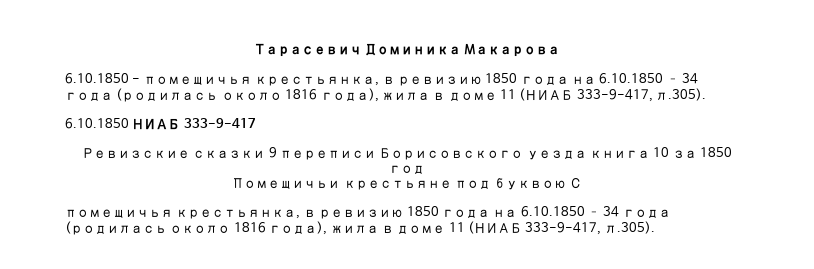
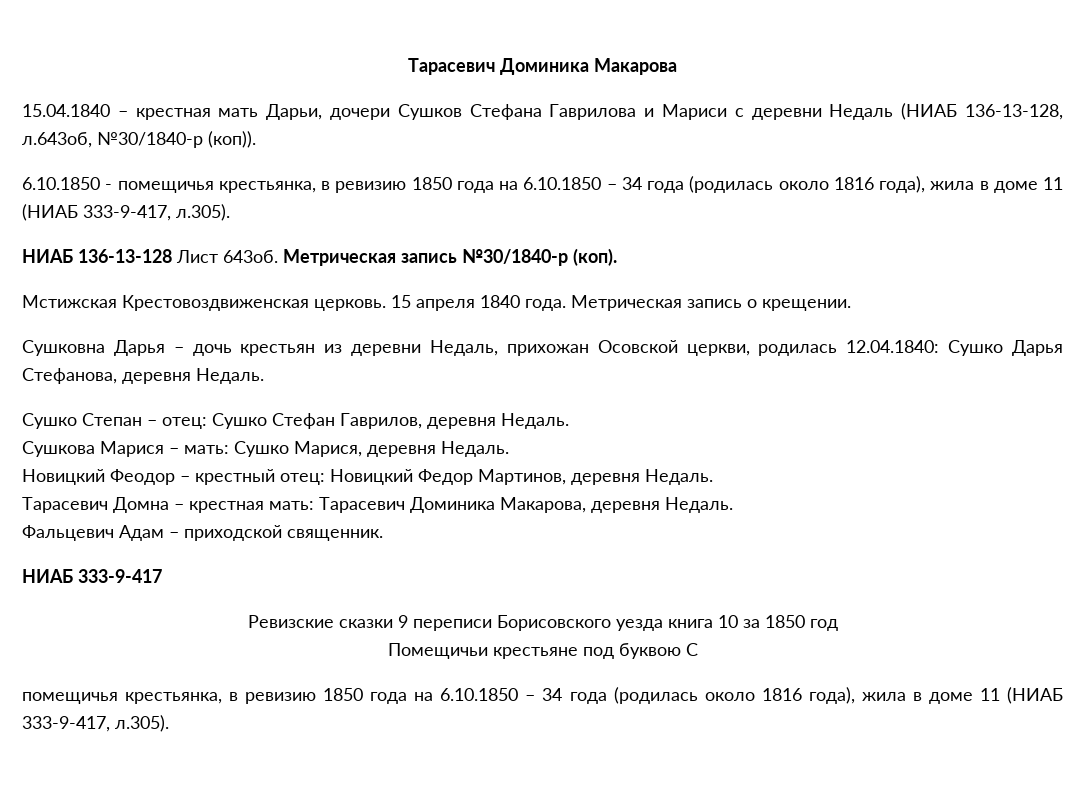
+ 15.04.1840 – крестная мать Дарьи, дочери Сушков Стефана Гаврилова и Мариси с деревни Недаль (НИАБ 136-13-128, л.643об, №30/1840-р (коп)).
- 6.10.1850 НИАБ 333-9-417
+ НИАБ 136-13-128 Лист 643об. Метрическая запись №30/1840-р (коп).
+ Мстижская Крестовоздвиженская церковь. 15 апреля 1840 года. Метрическая запись о крещении.
+ Сушковна Дарья – дочь крестьян из деревни Недаль, прихожан Осовской церкви, родилась 12.04.1840: Сушко Дарья Стефанова, деревня Недаль.
+ Сушко Степан – отец: Сушко Стефан Гаврилов, деревня Недаль.
+ Сушкова Марися – мать: Сушко Марися, деревня Недаль.
+ Новицкий Феодор – крестный отец: Новицкий Федор Мартинов, деревня Недаль.
+ Тарасевич Домна – крестная мать: Тарасевич Доминика Макарова, деревня Недаль.
+ Фальцевич Адам – приходской священник.
+ НИАБ 333-9-417

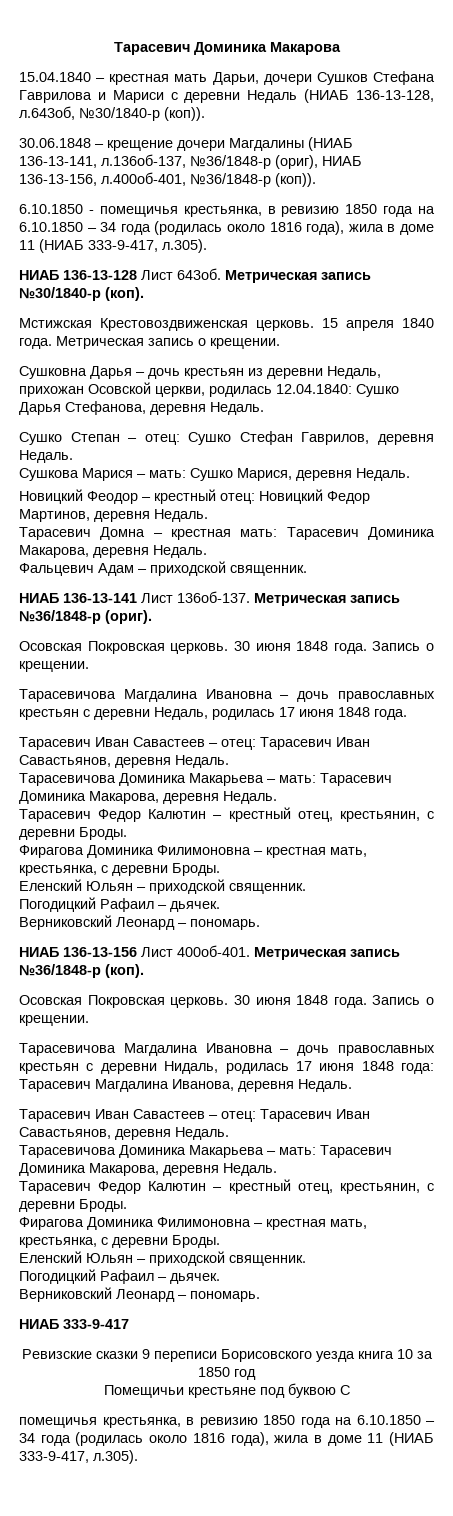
+ 30.06.1848 – крещение дочери Магдалины (НИАБ 136-13-141, л.136об-137, №36/1848-р (ориг), НИАБ 136-13-156, л.400об-401, №36/1848-р (коп)).
+ НИАБ 136-13-141 Лист 136об-137. Метрическая запись №36/1848-р (ориг).
+ Осовская Покровская церковь. 30 июня 1848 года. Запись о крещении.
+ Тарасевичова Магдалина Ивановна – дочь православных крестьян с деревни Недаль, родилась 17 июня 1848 года.
+ Тарасевич Иван Савастеев – отец: Тарасевич Иван Савастьянов, деревня Недаль.
+ Тарасевичова Доминика Макарьева – мать: Тарасевич Доминика Макарова, деревня Недаль.
+ Тарасевич Федор Калютин – крестный отец, крестьянин, с деревни Броды.
+ Фирагова Доминика Филимоновна – крестная мать, крестьянка, с деревни Броды.
+ Еленский Юльян – приходской священник.
+ Погодицкий Рафаил – дьячек.
+ Верниковский Леонард – пономарь.
+ НИАБ 136-13-156 Лист 400об-401. Метрическая запись №36/1848-р (коп).
+ Осовская Покровская церковь. 30 июня 1848 года. Запись о крещении.
+ Тарасевичова Магдалина Ивановна – дочь православных крестьян с деревни Нидаль, родилась 17 июня 1848 года: Тарасевич Магдалина Иванова, деревня Недаль.
+ Тарасевич Иван Савастеев – отец: Тарасевич Иван Савастьянов, деревня Недаль.
+ Тарасевичова Доминика Макарьева – мать: Тарасевич Доминика Макарова, деревня Недаль.
+ Тарасевич Федор Калютин – крестный отец, крестьянин, с деревни Броды.
+ Фирагова Доминика Филимоновна – крестная мать, крестьянка, с деревни Броды.
+ Еленский Юльян – приходской священник.
+ Погодицкий Рафаил – дьячек.
+ Верниковский Леонард – пономарь.

